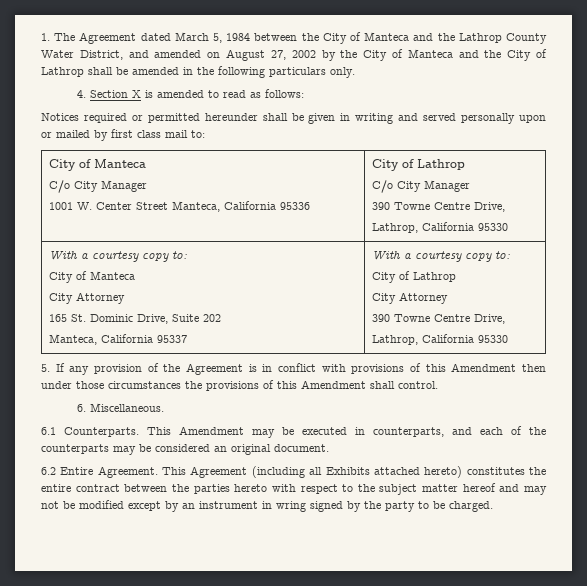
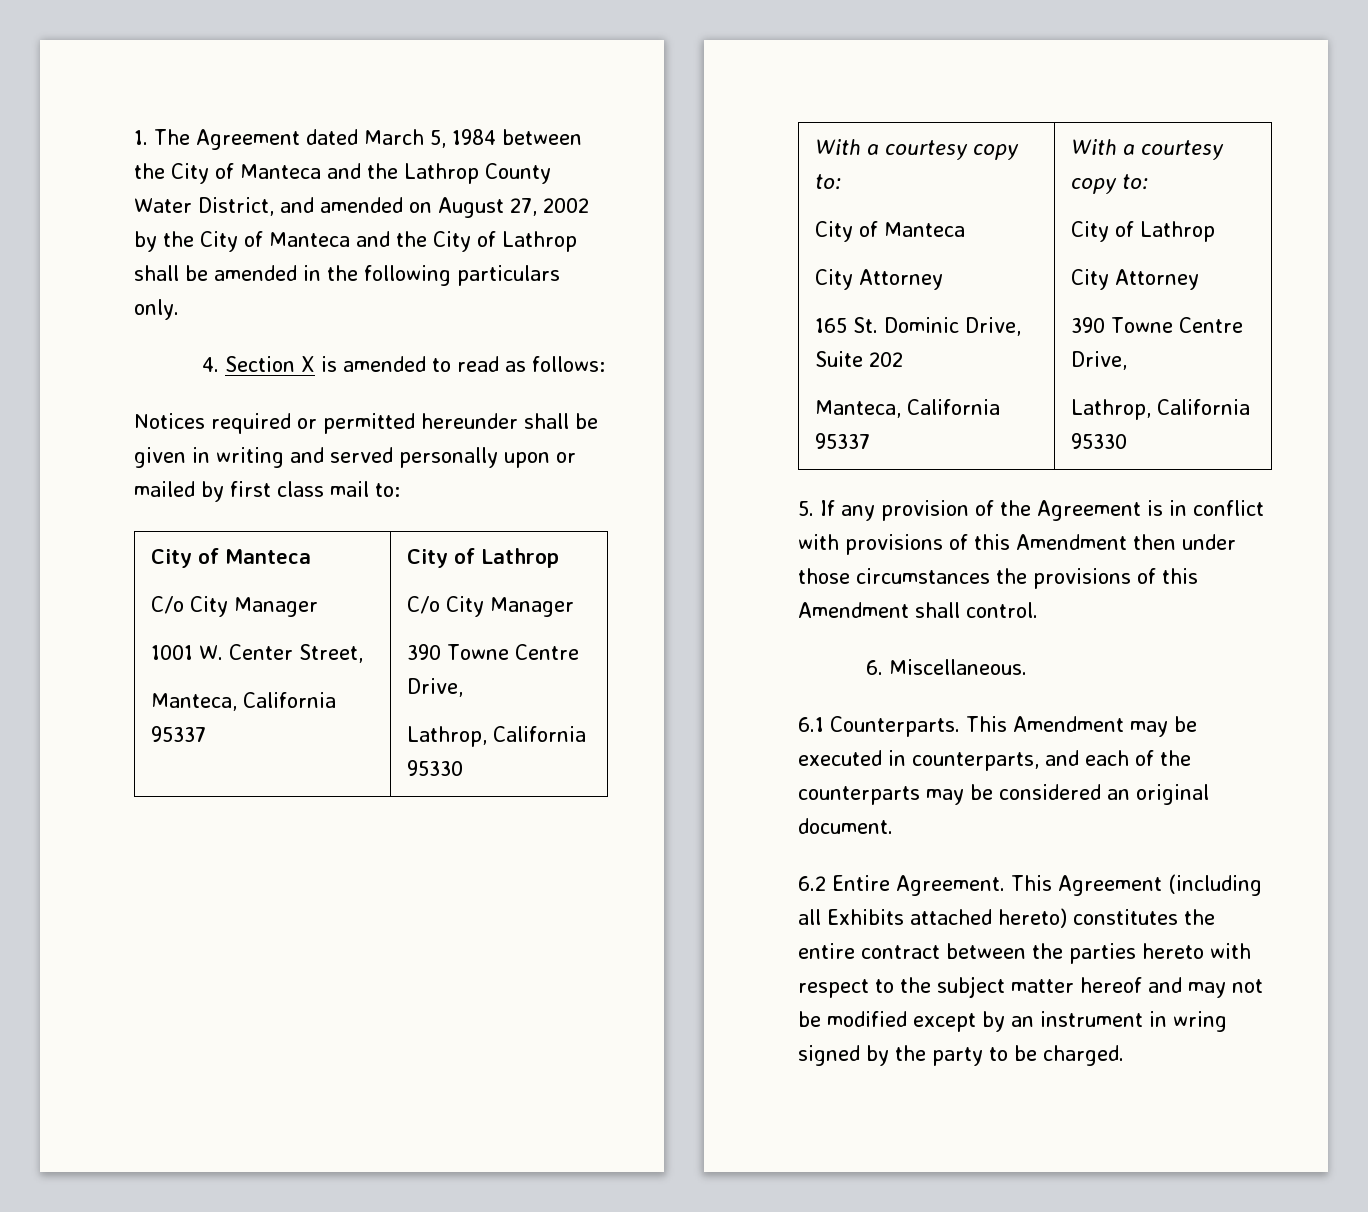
  Notices required or permitted hereunder shall be given in writing and served personally upon or mailed by first class mail to:
  City of Manteca
  C/o City Manager
- 1001 W. Center Street Manteca, California 95336 | City of Lathrop
+ 1001 W. Center Street,
+ Manteca, California 95337 | City of Lathrop

